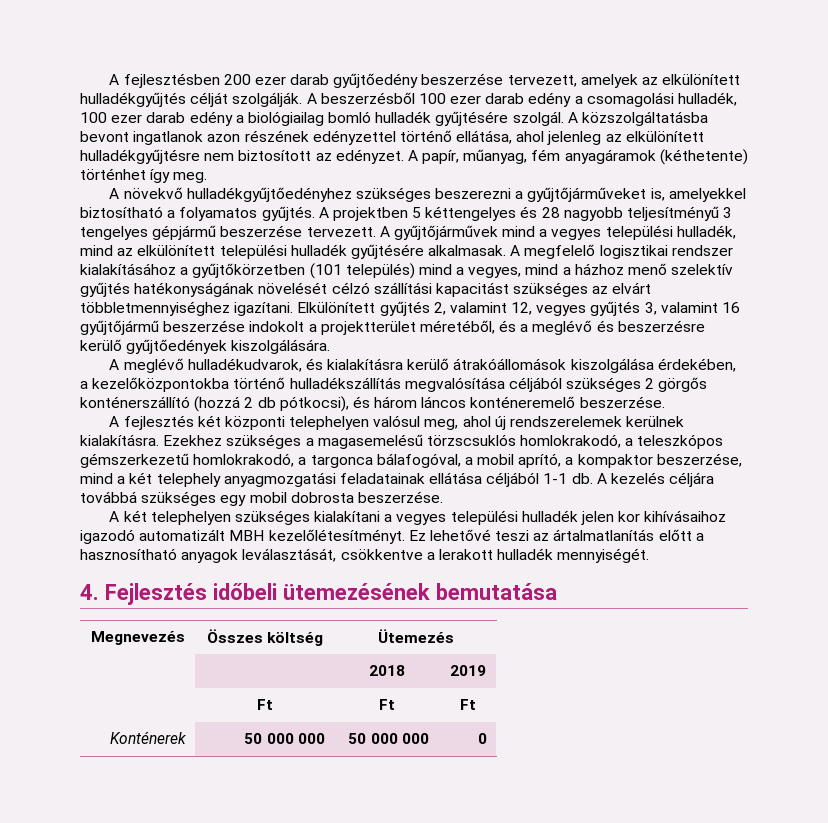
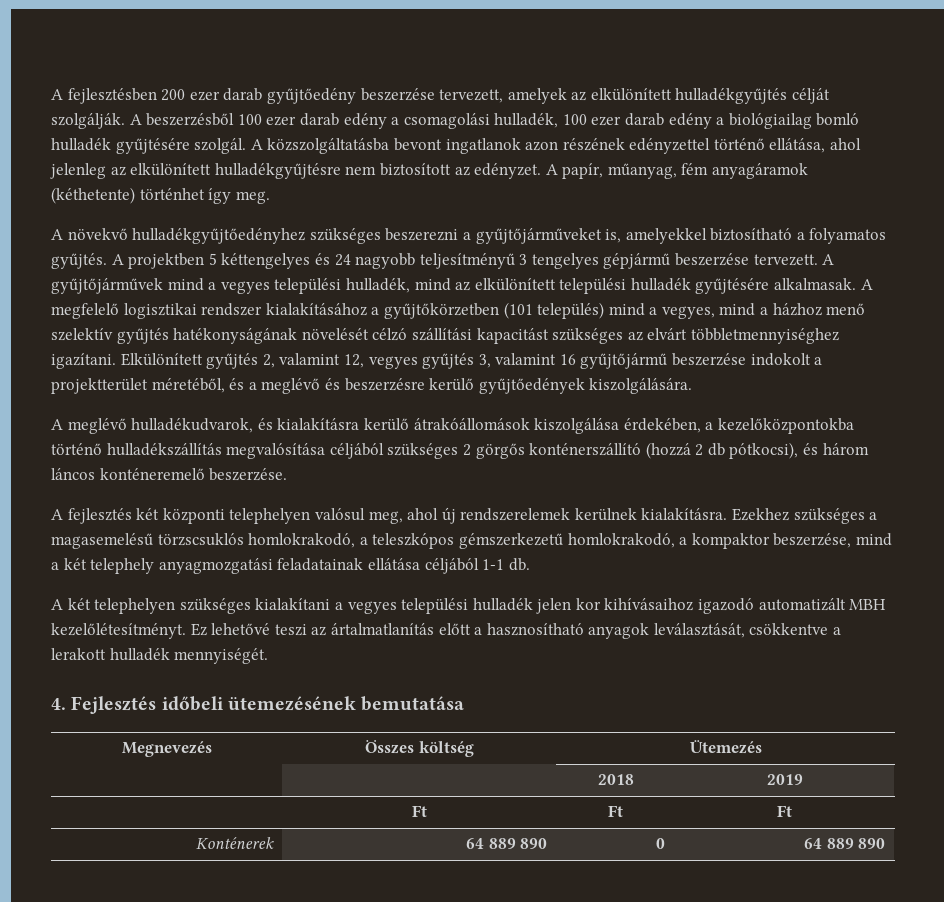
- A projektben 5 kéttengelyes és 28 nagyobb teljesítményű 3 tengelyes gépjármű beszerzése tervezett.
+ A projektben 5 kéttengelyes és 24 nagyobb teljesítményű 3 tengelyes gépjármű beszerzése tervezett.
- Ezekhez szükséges a magasemelésű törzscsuklós homlokrakodó, a teleszkópos gémszerkezetű homlokrakodó, a targonca bálafogóval, a mobil aprító, a kompaktor beszerzése, mind a két telephely anyagmozgatási feladatainak ellátása céljából 1-1 db. A kezelés céljára továbbá szükséges egy mobil dobrosta beszerzése.
+ Ezekhez szükséges a magasemelésű törzscsuklós homlokrakodó, a teleszkópos gémszerkezetű homlokrakodó, a kompaktor beszerzése, mind a két telephely anyagmozgatási feladatainak ellátása céljából 1-1 db.
- Konténerek | 50 000 000 | 50 000 000 | 0
+ Konténerek | 64 889 890 | 0 | 64 889 890

